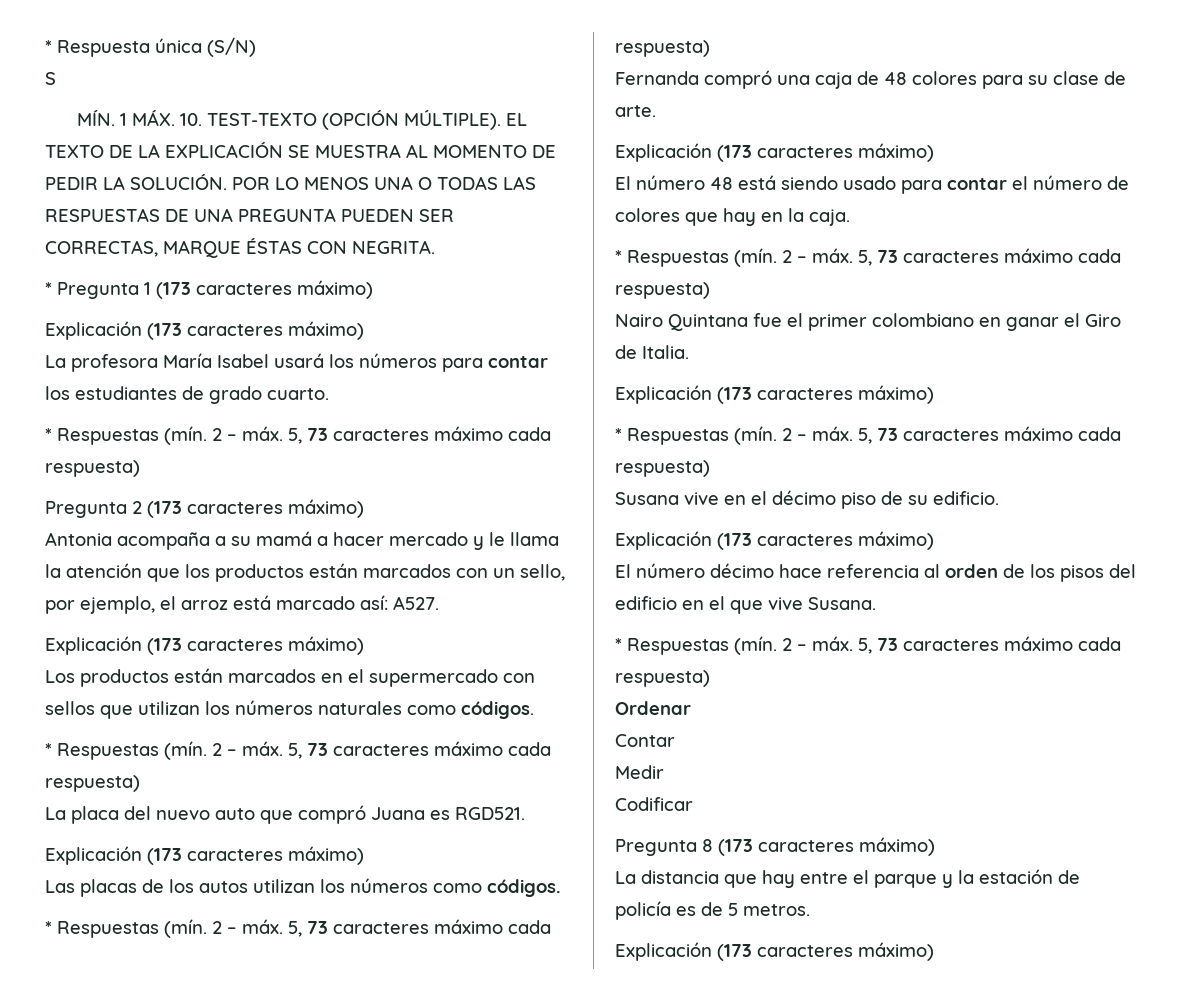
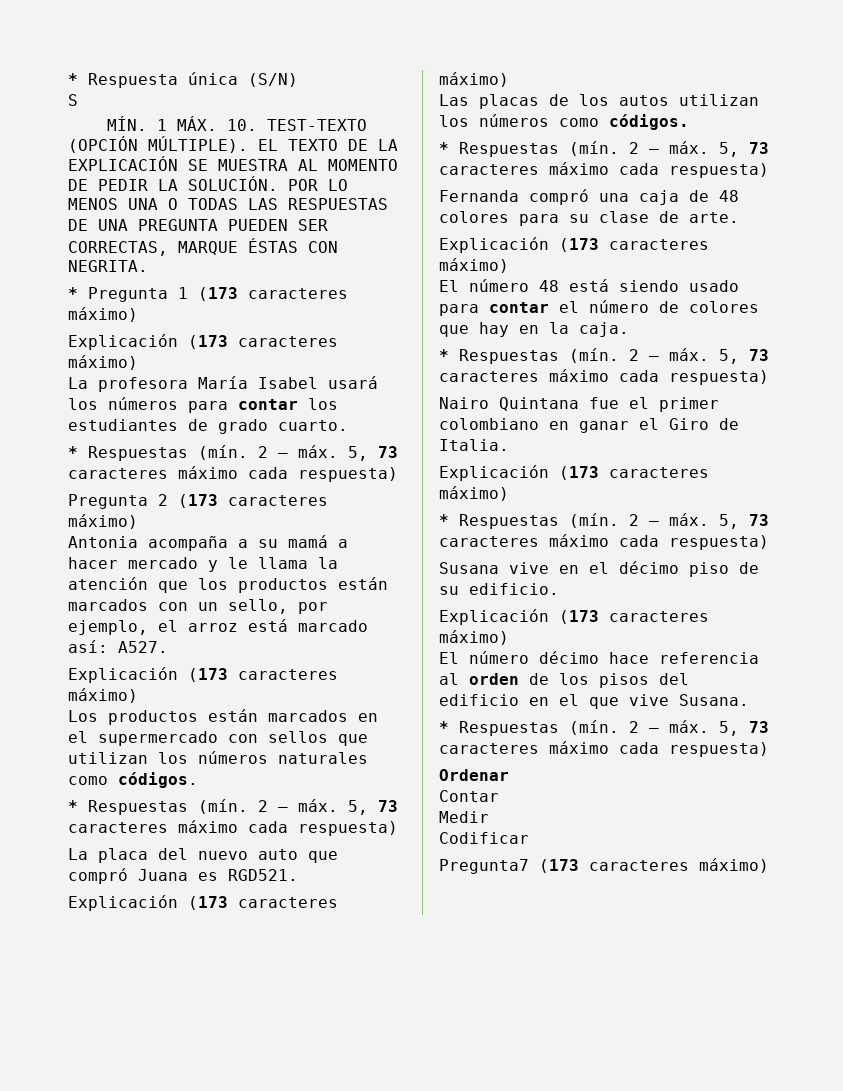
- Pregunta 8 (173 caracteres máximo)
- La distancia que hay entre el parque y la estación de policía es de 5 metros.
- Explicación (173 caracteres máximo)
+ Pregunta7 (173 caracteres máximo)

